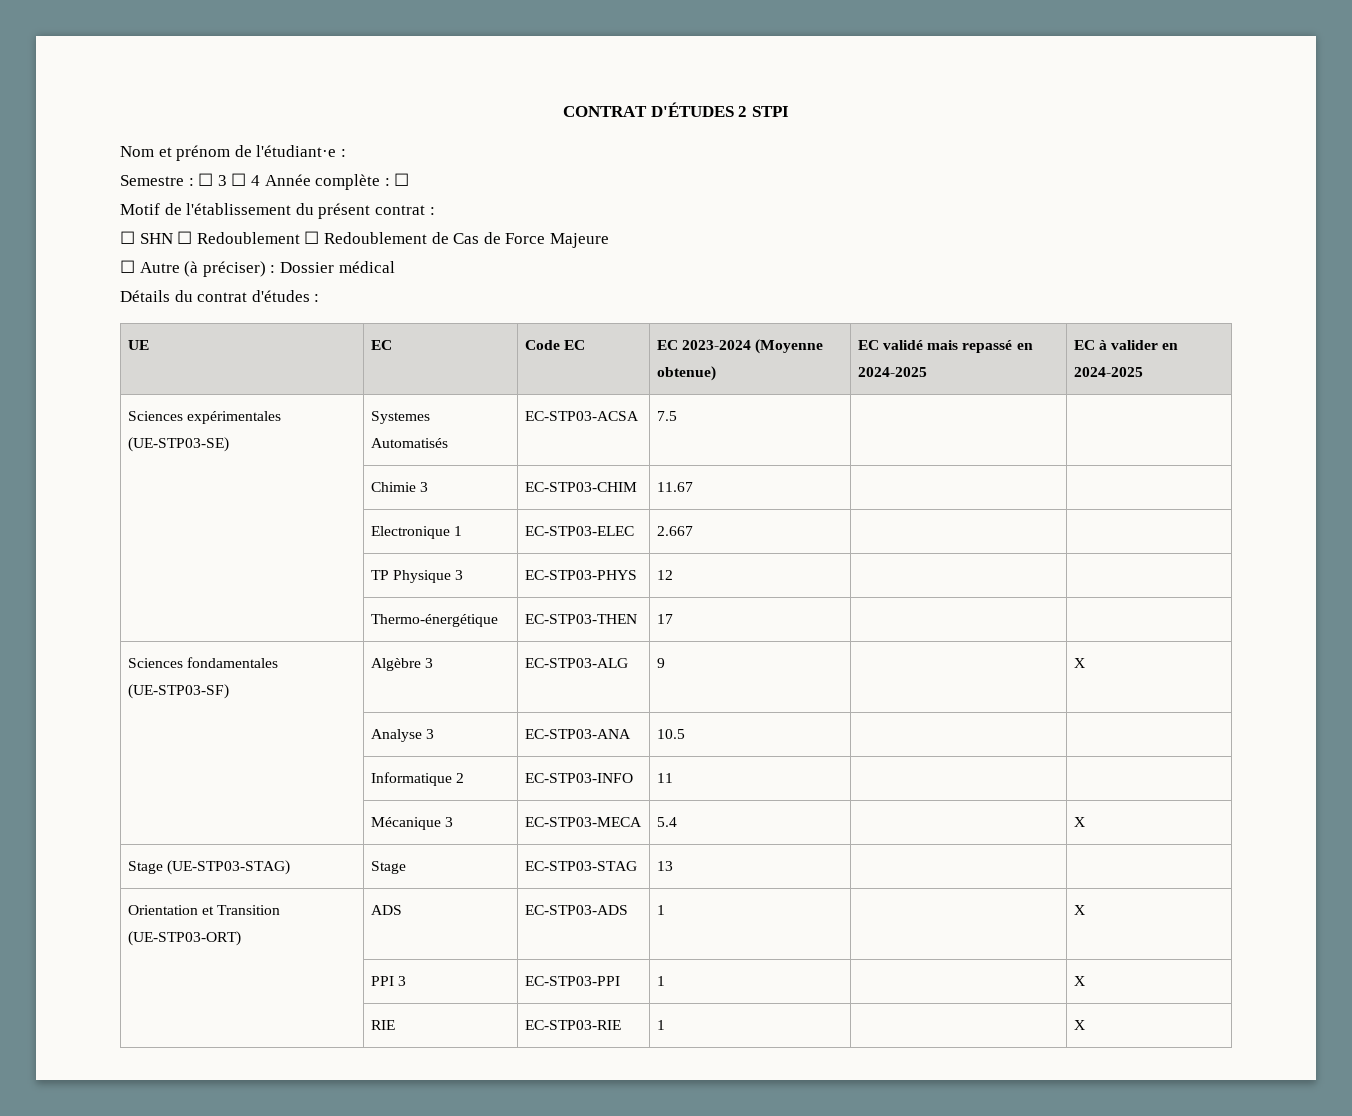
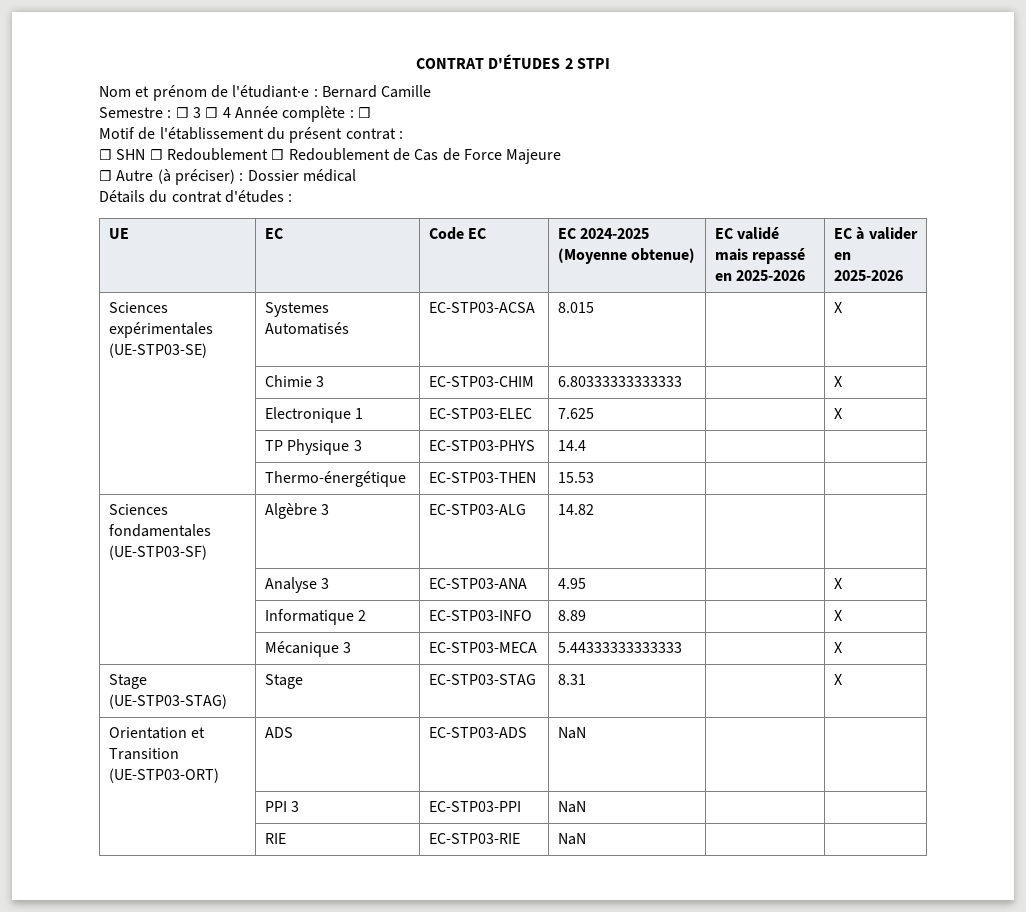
- Nom et prénom de l'étudiant·e :
+ Nom et prénom de l'étudiant·e : Bernard Camille
- UE | EC | Code EC | EC 2023-2024 (Moyenne obtenue) | EC validé mais repassé en 2024-2025 | EC à valider en 2024-2025
+ UE | EC | Code EC | EC 2024-2025 (Moyenne obtenue) | EC validé mais repassé en 2025-2026 | EC à valider en 2025-2026
- Sciences expérimentales (UE-STP03-SE) | Systemes Automatisés | EC-STP03-ACSA | 7.5 | |
+ Sciences expérimentales (UE-STP03-SE) | Systemes Automatisés | EC-STP03-ACSA | 8.015 | | X
- | Chimie 3 | EC-STP03-CHIM | 11.67 | |
+ | Chimie 3 | EC-STP03-CHIM | 6.80333333333333 | | X
- | Electronique 1 | EC-STP03-ELEC | 2.667 | |
+ | Electronique 1 | EC-STP03-ELEC | 7.625 | | X
- | TP Physique 3 | EC-STP03-PHYS | 12 | |
+ | TP Physique 3 | EC-STP03-PHYS | 14.4 | |
- | Thermo-énergétique | EC-STP03-THEN | 17 | |
+ | Thermo-énergétique | EC-STP03-THEN | 15.53 | |
- Sciences fondamentales (UE-STP03-SF) | Algèbre 3 | EC-STP03-ALG | 9 | | X
+ Sciences fondamentales (UE-STP03-SF) | Algèbre 3 | EC-STP03-ALG | 14.82 | |
- | Analyse 3 | EC-STP03-ANA | 10.5 | |
+ | Analyse 3 | EC-STP03-ANA | 4.95 | | X
- | Informatique 2 | EC-STP03-INFO | 11 | |
+ | Informatique 2 | EC-STP03-INFO | 8.89 | | X
- | Mécanique 3 | EC-STP03-MECA | 5.4 | | X
+ | Mécanique 3 | EC-STP03-MECA | 5.44333333333333 | | X
- Stage (UE-STP03-STAG) | Stage | EC-STP03-STAG | 13 | |
+ Stage (UE-STP03-STAG) | Stage | EC-STP03-STAG | 8.31 | | X
- Orientation et Transition (UE-STP03-ORT) | ADS | EC-STP03-ADS | 1 | | X
+ Orientation et Transition (UE-STP03-ORT) | ADS | EC-STP03-ADS | NaN | |
- | PPI 3 | EC-STP03-PPI | 1 | | X
+ | PPI 3 | EC-STP03-PPI | NaN | |
- | RIE | EC-STP03-RIE | 1 | | X
+ | RIE | EC-STP03-RIE | NaN | |

